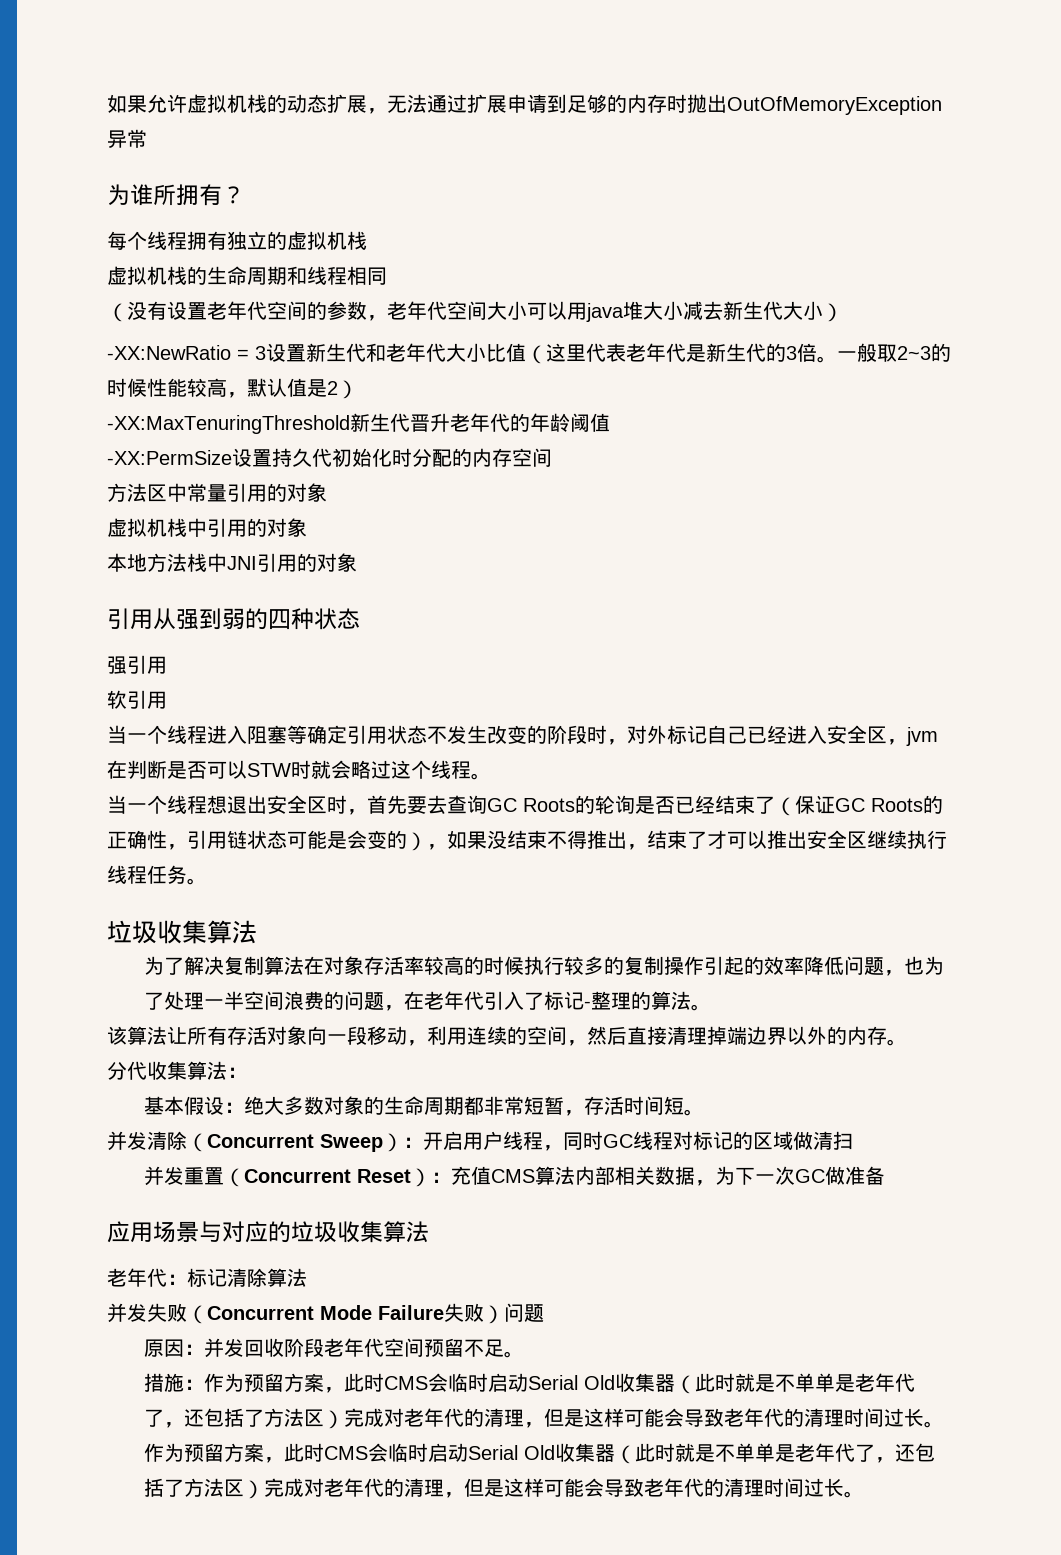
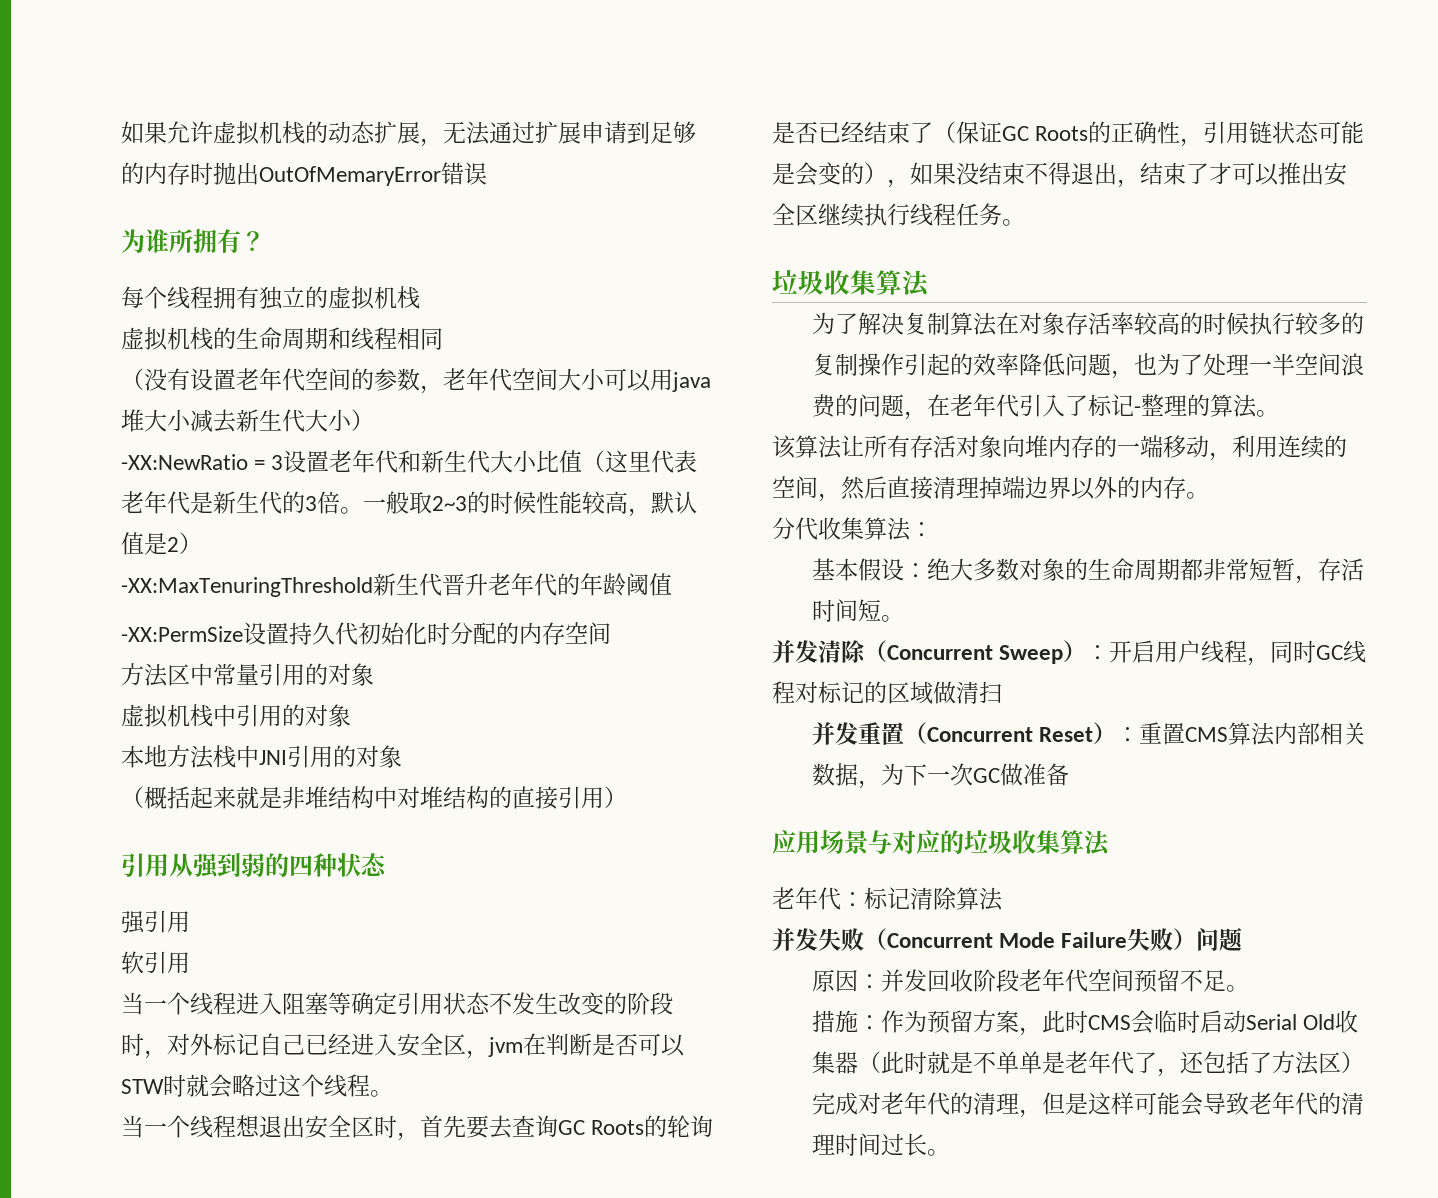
- 如果允许虚拟机栈的动态扩展，无法通过扩展申请到足够的内存时抛出OutOfMemoryException异常
+ 如果允许虚拟机栈的动态扩展，无法通过扩展申请到足够的内存时抛出OutOfMemaryError错误
- -XX:NewRatio = 3设置新生代和老年代大小比值（这里代表老年代是新生代的3倍。
+ -XX:NewRatio = 3设置老年代和新生代大小比值（这里代表老年代是新生代的3倍。
+ （概括起来就是非堆结构中对堆结构的直接引用）
- 当一个线程想退出安全区时，首先要去查询GC Roots的轮询是否已经结束了（保证GC Roots的正确性，引用链状态可能是会变的），如果没结束不得推出，结束了才可以推出安全区继续执行线程任务。
+ 当一个线程想退出安全区时，首先要去查询GC Roots的轮询是否已经结束了（保证GC Roots的正确性，引用链状态可能是会变的），如果没结束不得退出，结束了才可以推出安全区继续执行线程任务。
- 该算法让所有存活对象向一段移动，利用连续的空间，然后直接清理掉端边界以外的内存。
+ 该算法让所有存活对象向堆内存的一端移动，利用连续的空间，然后直接清理掉端边界以外的内存。
- 并发重置（Concurrent Reset）：充值CMS算法内部相关数据，为下一次GC做准备
+ 并发重置（Concurrent Reset）：重置CMS算法内部相关数据，为下一次GC做准备
- 措施：作为预留方案，此时CMS会临时启动Serial Old收集器（此时就是不单单是老年代了，还包括了方法区）完成对老年代的清理，但是这样可能会导致老年代的清理时间过长。作为预留方案，此时CMS会临时启动Serial Old收集器（此时就是不单单是老年代了，还包括了方法区）完成对老年代的清理，但是这样可能会导致老年代的清理时间过长。
+ 措施：作为预留方案，此时CMS会临时启动Serial Old收集器（此时就是不单单是老年代了，还包括了方法区）完成对老年代的清理，但是这样可能会导致老年代的清理时间过长。

